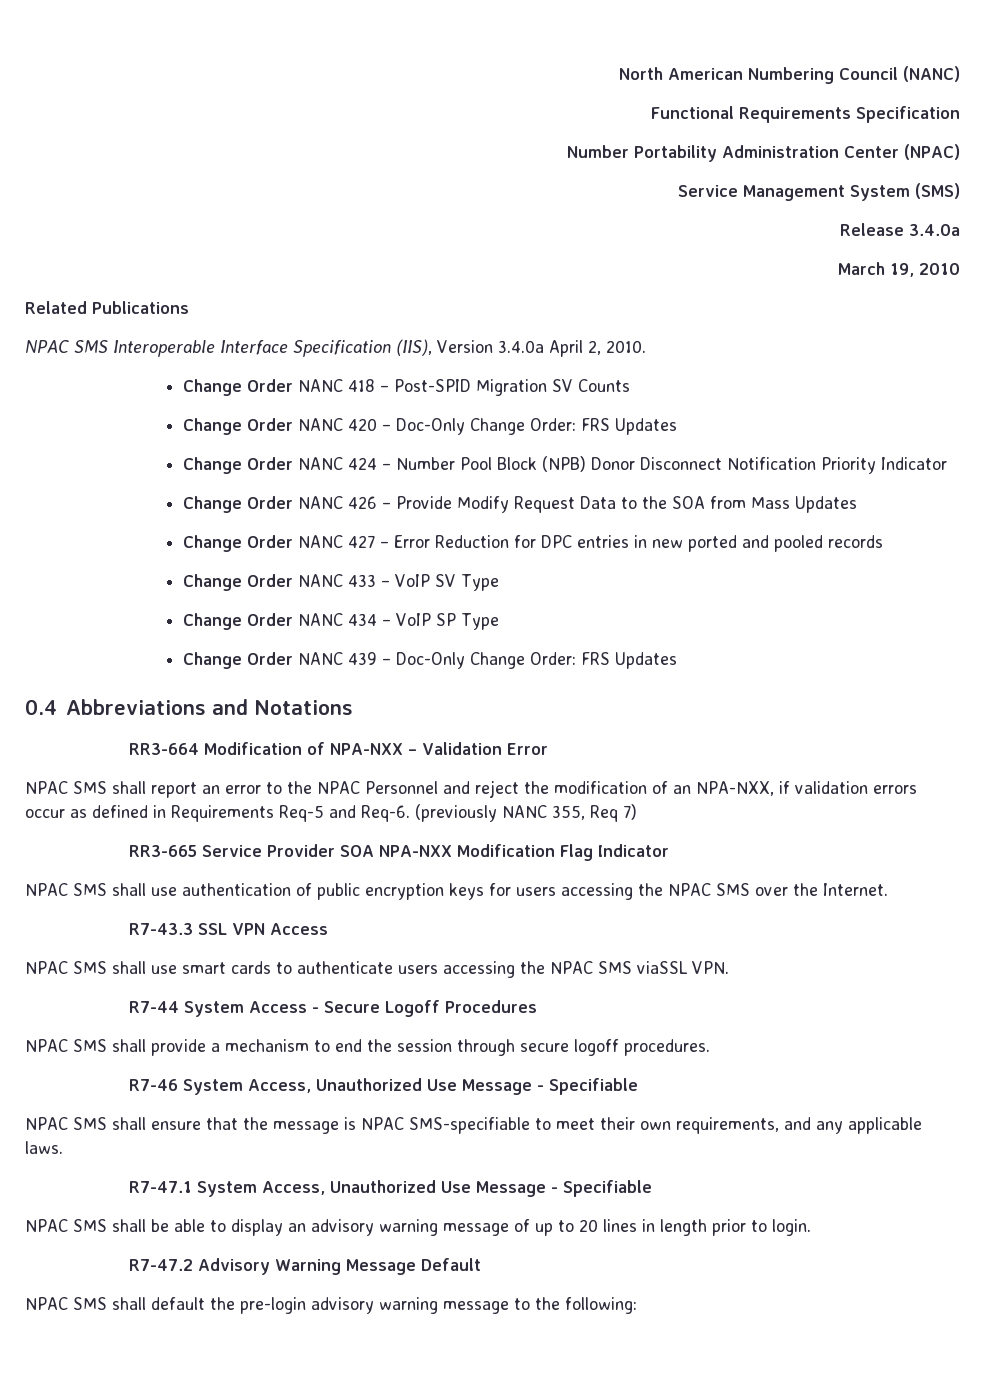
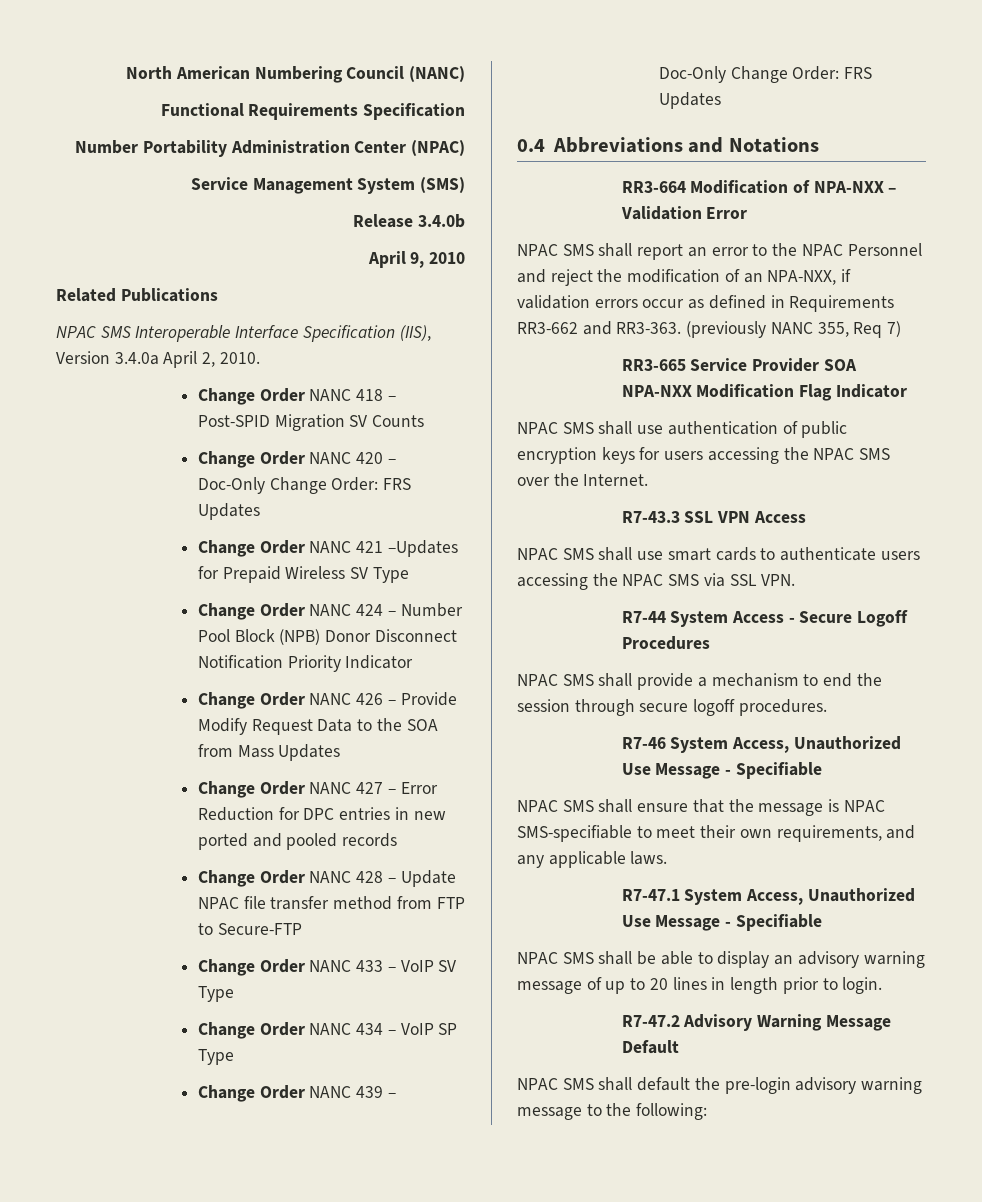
- Release 3.4.0a
- March 19, 2010
+ Release 3.4.0b
+ April 9, 2010
+ Change Order NANC 421 –Updates for Prepaid Wireless SV Type
+ Change Order NANC 428 – Update NPAC file transfer method from FTP to Secure-FTP
- NPAC SMS shall report an error to the NPAC Personnel and reject the modification of an NPA-NXX, if validation errors occur as defined in Requirements Req-5 and Req-6.
+ NPAC SMS shall report an error to the NPAC Personnel and reject the modification of an NPA-NXX, if validation errors occur as defined in Requirements RR3-662 and RR3-363.
- NPAC SMS shall use smart cards to authenticate users accessing the NPAC SMS viaSSL VPN.
+ NPAC SMS shall use smart cards to authenticate users accessing the NPAC SMS via SSL VPN.

